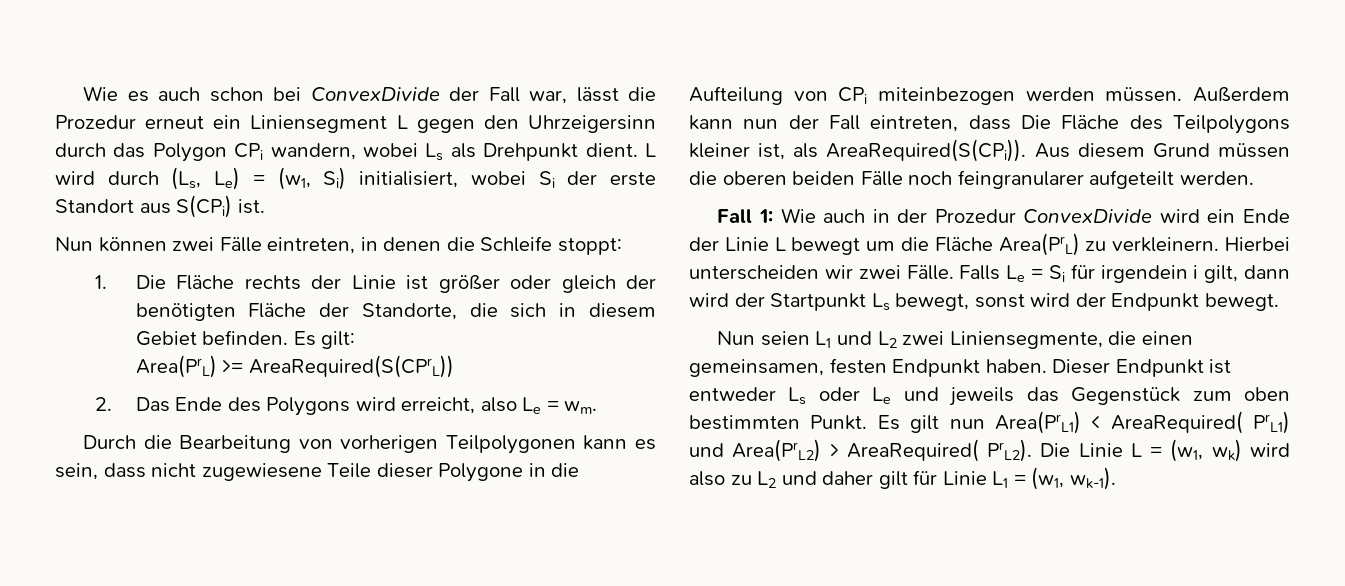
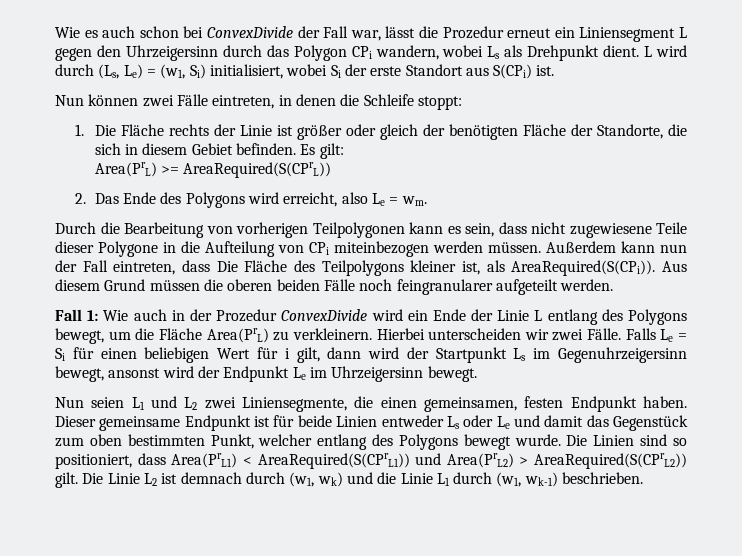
- Fall 1: Wie auch in der Prozedur ConvexDivide wird ein Ende der Linie L bewegt um die Fläche Area(PrL) zu verkleinern.
+ Fall 1: Wie auch in der Prozedur ConvexDivide wird ein Ende der Linie L entlang des Polygons bewegt, um die Fläche Area(PrL) zu verkleinern.
- Falls Le = Si für irgendein i gilt, dann wird der Startpunkt Ls bewegt, sonst wird der Endpunkt bewegt.
+ Falls Le = Si für einen beliebigen Wert für i gilt, dann wird der Startpunkt Ls im Gegenuhrzeigersinn bewegt, ansonst wird der Endpunkt Le im Uhrzeigersinn bewegt.
- Dieser Endpunkt ist entweder Ls oder Le und jeweils das Gegenstück zum oben bestimmten Punkt. Es gilt nun Area(PrL1) < AreaRequired( PrL1) und Area(PrL2) > AreaRequired( PrL2). Die Linie L = (w1, wk) wird also zu L2 und daher gilt für Linie L1 = (w1, wk-1).
+ Dieser gemeinsame Endpunkt ist für beide Linien entweder Ls oder Le und damit das Gegenstück zum oben bestimmten Punkt, welcher entlang des Polygons bewegt wurde. Die Linien sind so positioniert, dass Area(PrL1) < AreaRequired(S(CPrL1)) und Area(PrL2) > AreaRequired(S(CPrL2)) gilt. Die Linie L2 ist demnach durch (w1, wk) und die Linie L1 durch (w1, wk-1) beschrieben.

